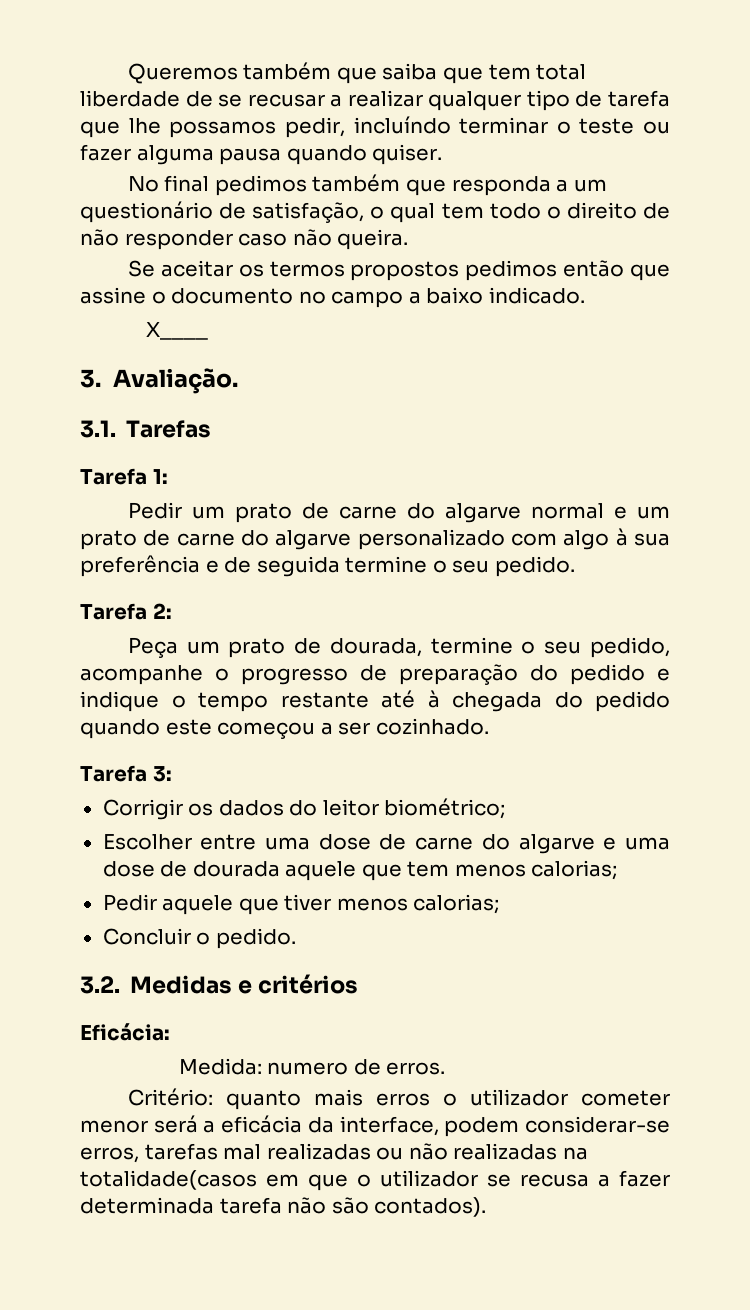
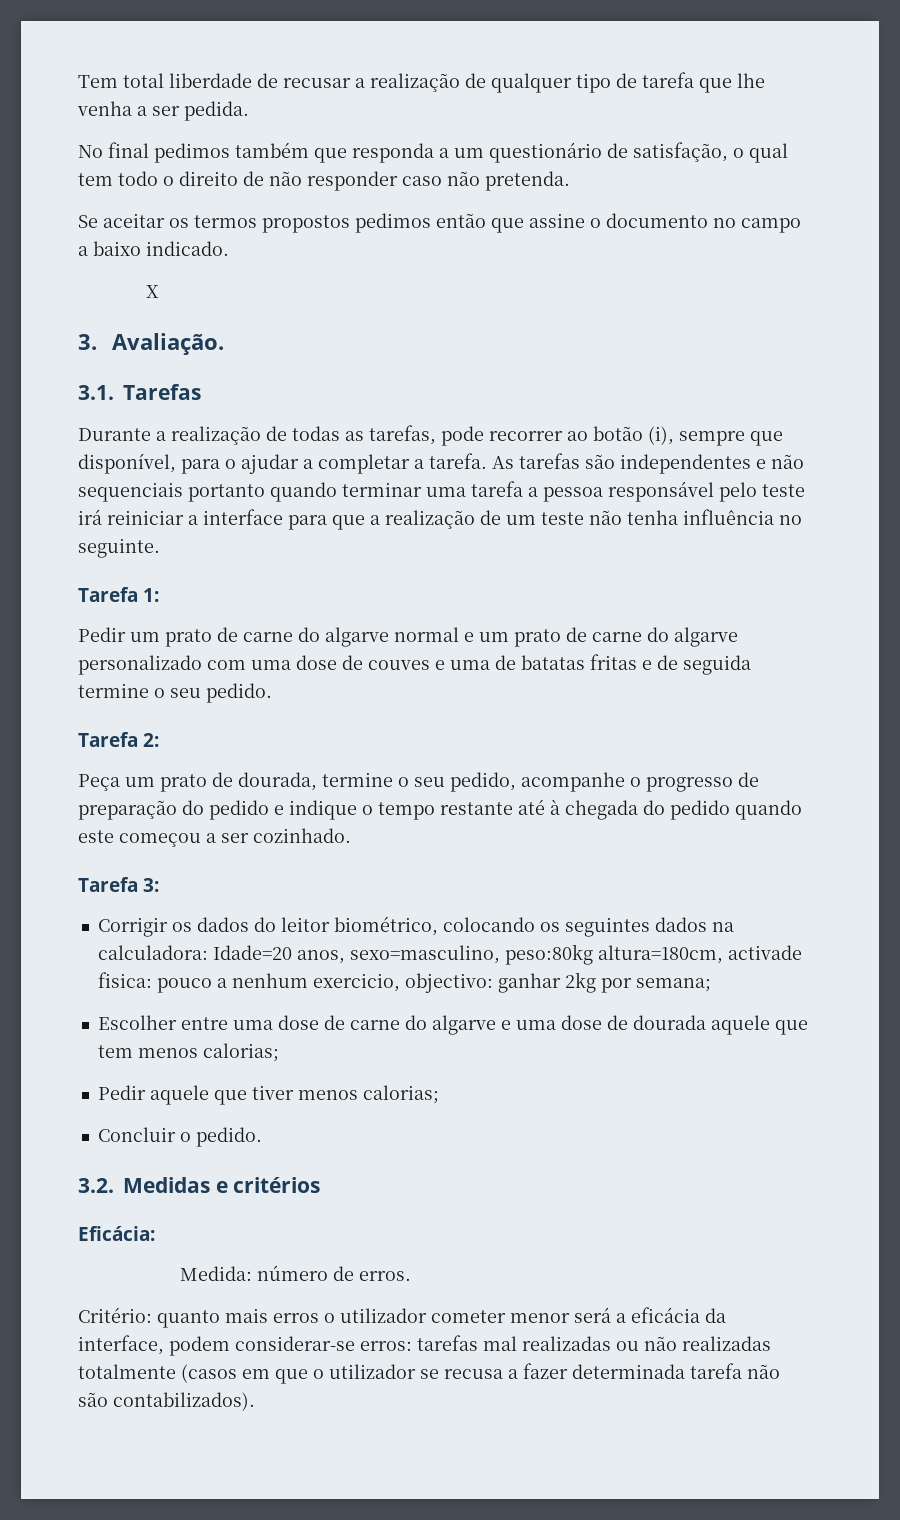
- Queremos também que saiba que tem total liberdade de se recusar a realizar qualquer tipo de tarefa que lhe possamos pedir, incluíndo terminar o teste ou fazer alguma pausa quando quiser.
+ Tem total liberdade de recusar a realização de qualquer tipo de tarefa que lhe venha a ser pedida.
- No final pedimos também que responda a um questionário de satisfação, o qual tem todo o direito de não responder caso não queira.
+ No final pedimos também que responda a um questionário de satisfação, o qual tem todo o direito de não responder caso não pretenda.
- X____
+ X
+ Durante a realização de todas as tarefas, pode recorrer ao botão (i), sempre que disponível, para o ajudar a completar a tarefa. As tarefas são independentes e não sequenciais portanto quando terminar uma tarefa a pessoa responsável pelo teste irá reiniciar a interface para que a realização de um teste não tenha influência no seguinte.
- Pedir um prato de carne do algarve normal e um prato de carne do algarve personalizado com algo à sua preferência e de seguida termine o seu pedido.
+ Pedir um prato de carne do algarve normal e um prato de carne do algarve personalizado com uma dose de couves e uma de batatas fritas e de seguida termine o seu pedido.
- Corrigir os dados do leitor biométrico;
+ Corrigir os dados do leitor biométrico, colocando os seguintes dados na calculadora: Idade=20 anos, sexo=masculino, peso:80kg altura=180cm, activade fisica: pouco a nenhum exercicio, objectivo: ganhar 2kg por semana;
- Medida: numero de erros.
+ Medida: número de erros.
- Critério: quanto mais erros o utilizador cometer menor será a eficácia da interface, podem considerar-se erros, tarefas mal realizadas ou não realizadas na totalidade(casos em que o utilizador se recusa a fazer determinada tarefa não são contados).
+ Critério: quanto mais erros o utilizador cometer menor será a eficácia da interface, podem considerar-se erros: tarefas mal realizadas ou não realizadas totalmente (casos em que o utilizador se recusa a fazer determinada tarefa não são contabilizados).

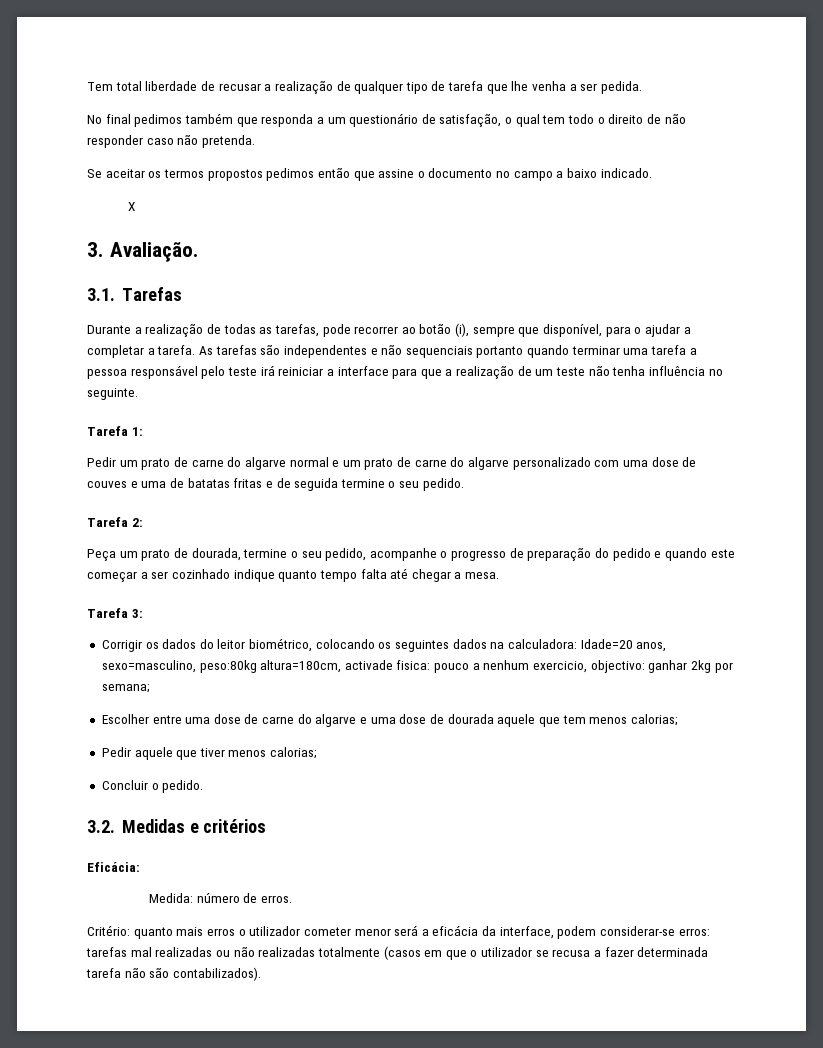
- Peça um prato de dourada, termine o seu pedido, acompanhe o progresso de preparação do pedido e indique o tempo restante até à chegada do pedido quando este começou a ser cozinhado.
+ Peça um prato de dourada, termine o seu pedido, acompanhe o progresso de preparação do pedido e quando este começar a ser cozinhado indique quanto tempo falta até chegar a mesa.

